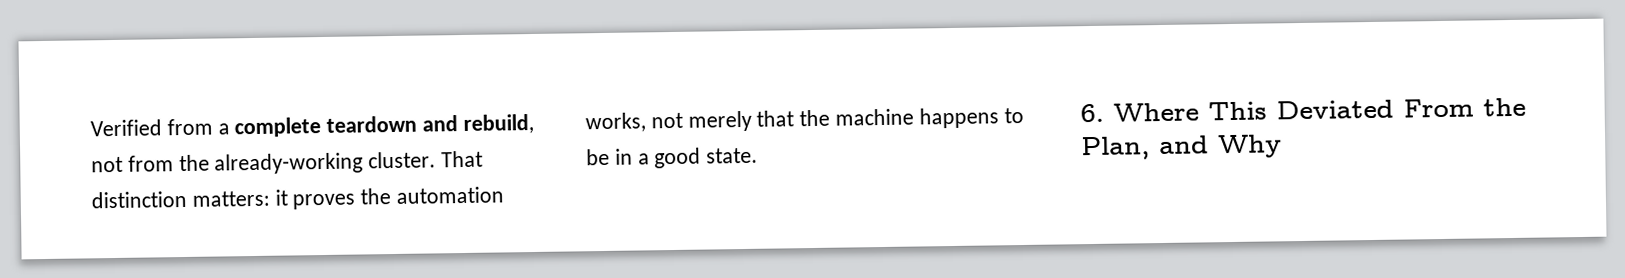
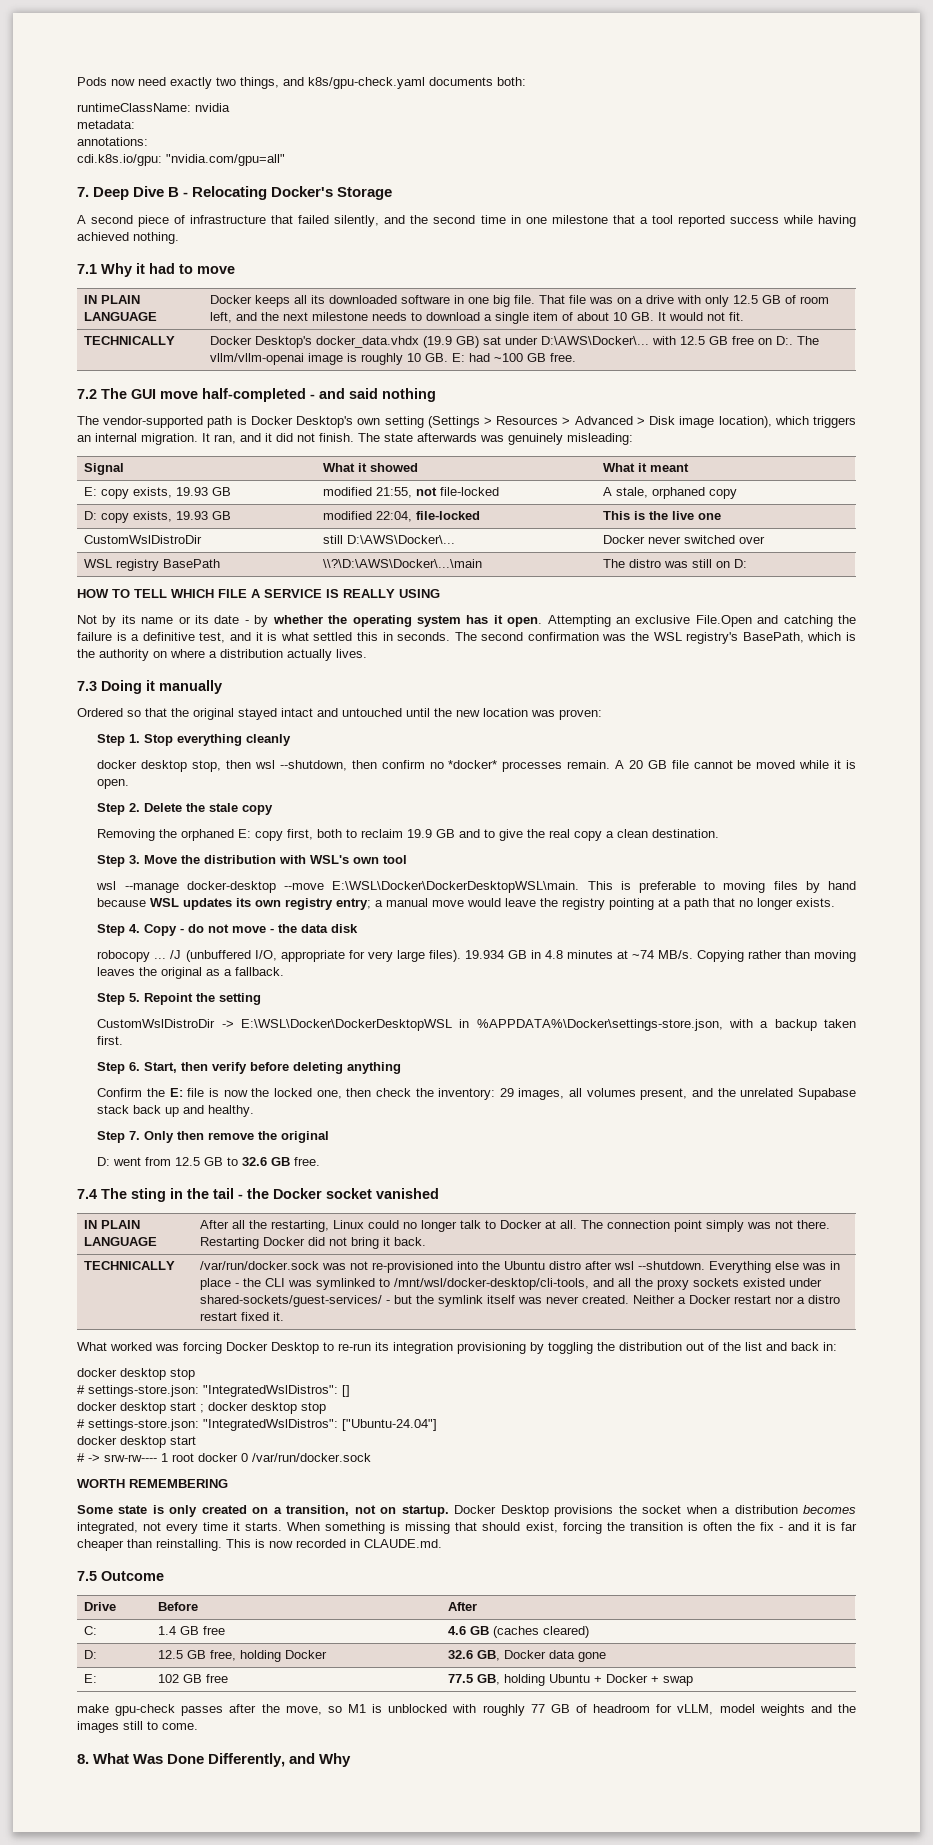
- Verified from a complete teardown and rebuild, not from the already-working cluster. That distinction matters: it proves the automation works, not merely that the machine happens to be in a good state.
- 6. Where This Deviated From the Plan, and Why
+ Pods now need exactly two things, and k8s/gpu-check.yaml documents both:
+ runtimeClassName: nvidia
+ metadata:
+ annotations:
+ cdi.k8s.io/gpu: "nvidia.com/gpu=all"
+ 7. Deep Dive B - Relocating Docker's Storage
+ A second piece of infrastructure that failed silently, and the second time in one milestone that a tool reported success while having achieved nothing.
+ 7.1 Why it had to move
+ IN PLAIN LANGUAGE | Docker keeps all its downloaded software in one big file. That file was on a drive with only 12.5 GB of room left, and the next milestone needs to download a single item of about 10 GB. It would not fit.
+ TECHNICALLY | Docker Desktop's docker_data.vhdx (19.9 GB) sat under D:\AWS\Docker\... with 12.5 GB free on D:. The vllm/vllm-openai image is roughly 10 GB. E: had ~100 GB free.
+ 7.2 The GUI move half-completed - and said nothing
+ The vendor-supported path is Docker Desktop's own setting (Settings > Resources > Advanced > Disk image location), which triggers an internal migration. It ran, and it did not finish. The state afterwards was genuinely misleading:
+ Signal | What it showed | What it meant
+ E: copy exists, 19.93 GB | modified 21:55, not file-locked | A stale, orphaned copy
+ D: copy exists, 19.93 GB | modified 22:04, file-locked | This is the live one
+ CustomWslDistroDir | still D:\AWS\Docker\... | Docker never switched over
+ WSL registry BasePath | \\?\D:\AWS\Docker\...\main | The distro was still on D:
+ HOW TO TELL WHICH FILE A SERVICE IS REALLY USING
+ Not by its name or its date - by whether the operating system has it open. Attempting an exclusive File.Open and catching the failure is a definitive test, and it is what settled this in seconds. The second confirmation was the WSL registry's BasePath, which is the authority on where a distribution actually lives.
+ 7.3 Doing it manually
+ Ordered so that the original stayed intact and untouched until the new location was proven:
+ Step 1. Stop everything cleanly
+ docker desktop stop, then wsl --shutdown, then confirm no *docker* processes remain. A 20 GB file cannot be moved while it is open.
+ Step 2. Delete the stale copy
+ Removing the orphaned E: copy first, both to reclaim 19.9 GB and to give the real copy a clean destination.
+ Step 3. Move the distribution with WSL's own tool
+ wsl --manage docker-desktop --move E:\WSL\Docker\DockerDesktopWSL\main. This is preferable to moving files by hand because WSL updates its own registry entry; a manual move would leave the registry pointing at a path that no longer exists.
+ Step 4. Copy - do not move - the data disk
+ robocopy ... /J (unbuffered I/O, appropriate for very large files). 19.934 GB in 4.8 minutes at ~74 MB/s. Copying rather than moving leaves the original as a fallback.
+ Step 5. Repoint the setting
+ CustomWslDistroDir -> E:\WSL\Docker\DockerDesktopWSL in %APPDATA%\Docker\settings-store.json, with a backup taken first.
+ Step 6. Start, then verify before deleting anything
+ Confirm the E: file is now the locked one, then check the inventory: 29 images, all volumes present, and the unrelated Supabase stack back up and healthy.
+ Step 7. Only then remove the original
+ D: went from 12.5 GB to 32.6 GB free.
+ 7.4 The sting in the tail - the Docker socket vanished
+ IN PLAIN LANGUAGE | After all the restarting, Linux could no longer talk to Docker at all. The connection point simply was not there. Restarting Docker did not bring it back.
+ TECHNICALLY | /var/run/docker.sock was not re-provisioned into the Ubuntu distro after wsl --shutdown. Everything else was in place - the CLI was symlinked to /mnt/wsl/docker-desktop/cli-tools, and all the proxy sockets existed under shared-sockets/guest-services/ - but the symlink itself was never created. Neither a Docker restart nor a distro restart fixed it.
+ What worked was forcing Docker Desktop to re-run its integration provisioning by toggling the distribution out of the list and back in:
+ docker desktop stop
+ # settings-store.json: "IntegratedWslDistros": []
+ docker desktop start ; docker desktop stop
+ # settings-store.json: "IntegratedWslDistros": ["Ubuntu-24.04"]
+ docker desktop start
+ # -> srw-rw---- 1 root docker 0 /var/run/docker.sock
+ WORTH REMEMBERING
+ Some state is only created on a transition, not on startup. Docker Desktop provisions the socket when a distribution becomes integrated, not every time it starts. When something is missing that should exist, forcing the transition is often the fix - and it is far cheaper than reinstalling. This is now recorded in CLAUDE.md.
+ 7.5 Outcome
+ Drive | Before | After
+ C: | 1.4 GB free | 4.6 GB (caches cleared)
+ D: | 12.5 GB free, holding Docker | 32.6 GB, Docker data gone
+ E: | 102 GB free | 77.5 GB, holding Ubuntu + Docker + swap
+ make gpu-check passes after the move, so M1 is unblocked with roughly 77 GB of headroom for vLLM, model weights and the images still to come.
+ 8. What Was Done Differently, and Why

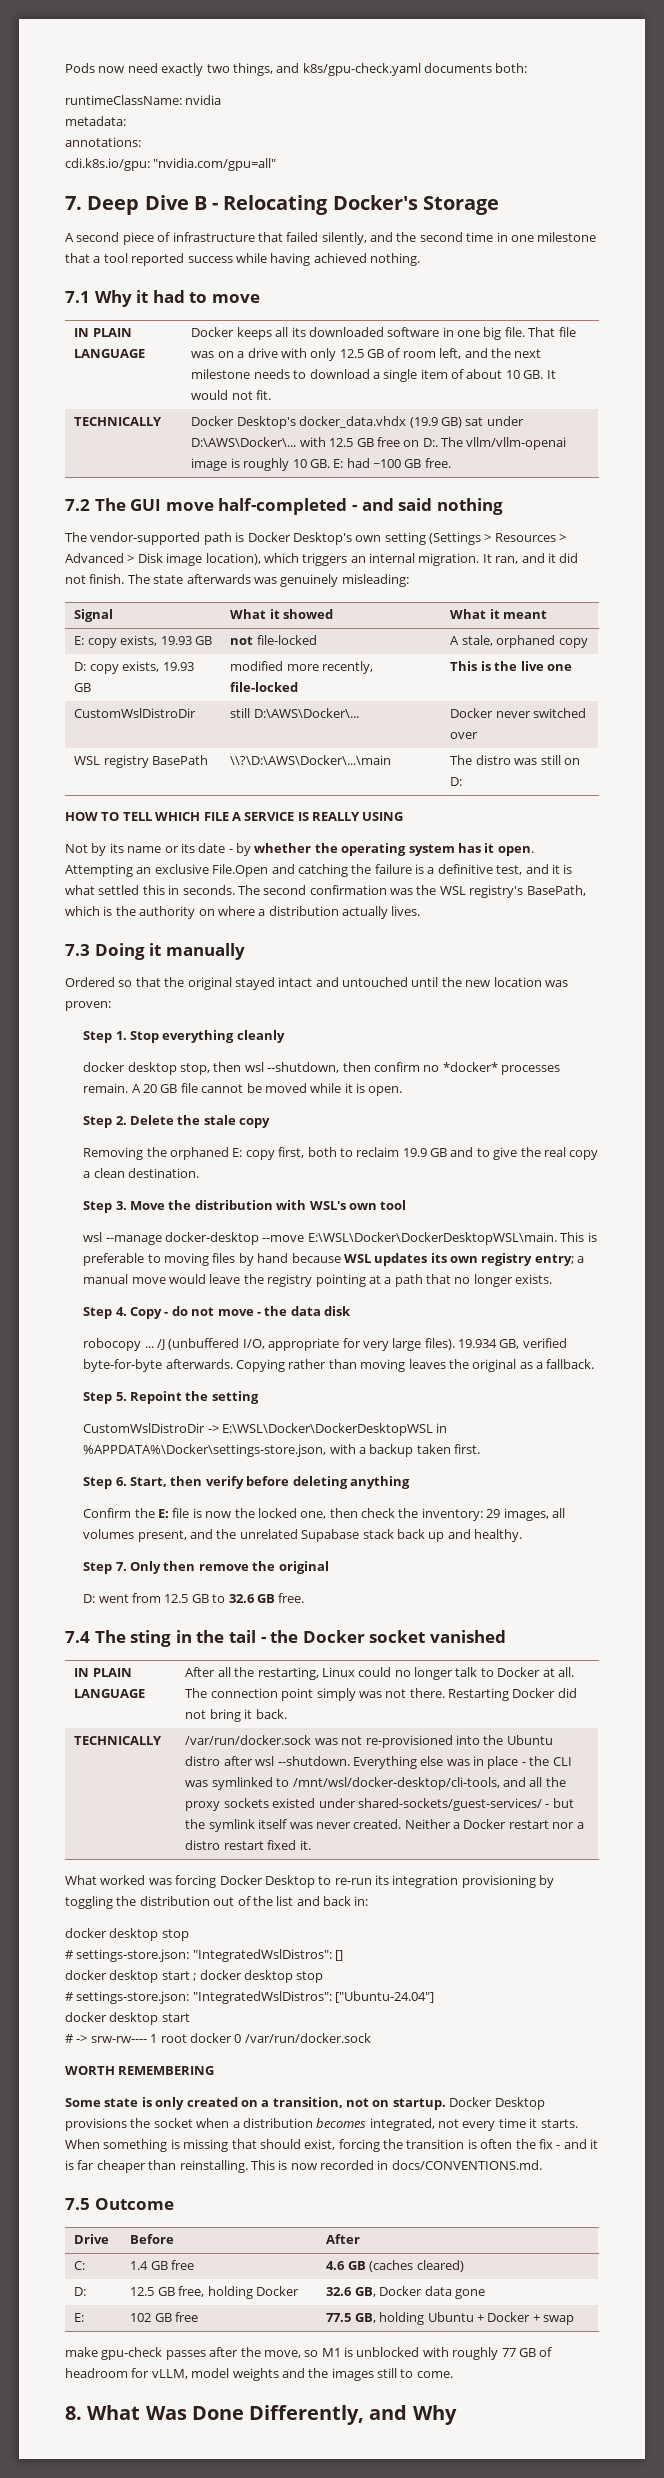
- E: copy exists, 19.93 GB | modified 21:55, not file-locked | A stale, orphaned copy
+ E: copy exists, 19.93 GB | not file-locked | A stale, orphaned copy
- D: copy exists, 19.93 GB | modified 22:04, file-locked | This is the live one
+ D: copy exists, 19.93 GB | modified more recently, file-locked | This is the live one
- 19.934 GB in 4.8 minutes at ~74 MB/s.
+ 19.934 GB, verified byte-for-byte afterwards.
- This is now recorded in CLAUDE.md.
+ This is now recorded in docs/CONVENTIONS.md.

